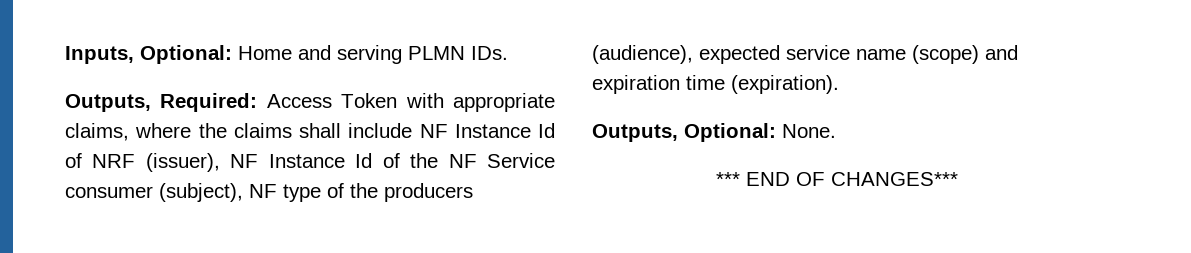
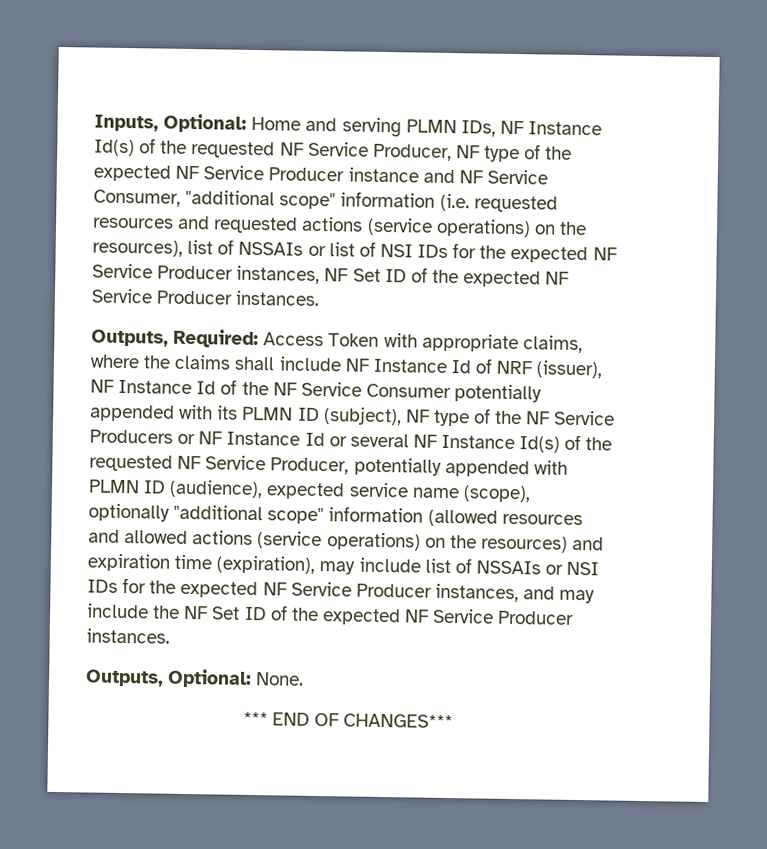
- Inputs, Optional: Home and serving PLMN IDs.
+ Inputs, Optional: Home and serving PLMN IDs, NF Instance Id(s) of the requested NF Service Producer, NF type of the expected NF Service Producer instance and NF Service Consumer, "additional scope" information (i.e. requested resources and requested actions (service operations) on the resources), list of NSSAIs or list of NSI IDs for the expected NF Service Producer instances, NF Set ID of the expected NF Service Producer instances.
- Outputs, Required: Access Token with appropriate claims, where the claims shall include NF Instance Id of NRF (issuer), NF Instance Id of the NF Service consumer (subject), NF type of the producers (audience), expected service name (scope) and expiration time (expiration).
+ Outputs, Required: Access Token with appropriate claims, where the claims shall include NF Instance Id of NRF (issuer), NF Instance Id of the NF Service Consumer potentially appended with its PLMN ID (subject), NF type of the NF Service Producers or NF Instance Id or several NF Instance Id(s) of the requested NF Service Producer, potentially appended with PLMN ID (audience), expected service name (scope), optionally "additional scope" information (allowed resources and allowed actions (service operations) on the resources) and expiration time (expiration), may include list of NSSAIs or NSI IDs for the expected NF Service Producer instances, and may include the NF Set ID of the expected NF Service Producer instances.

